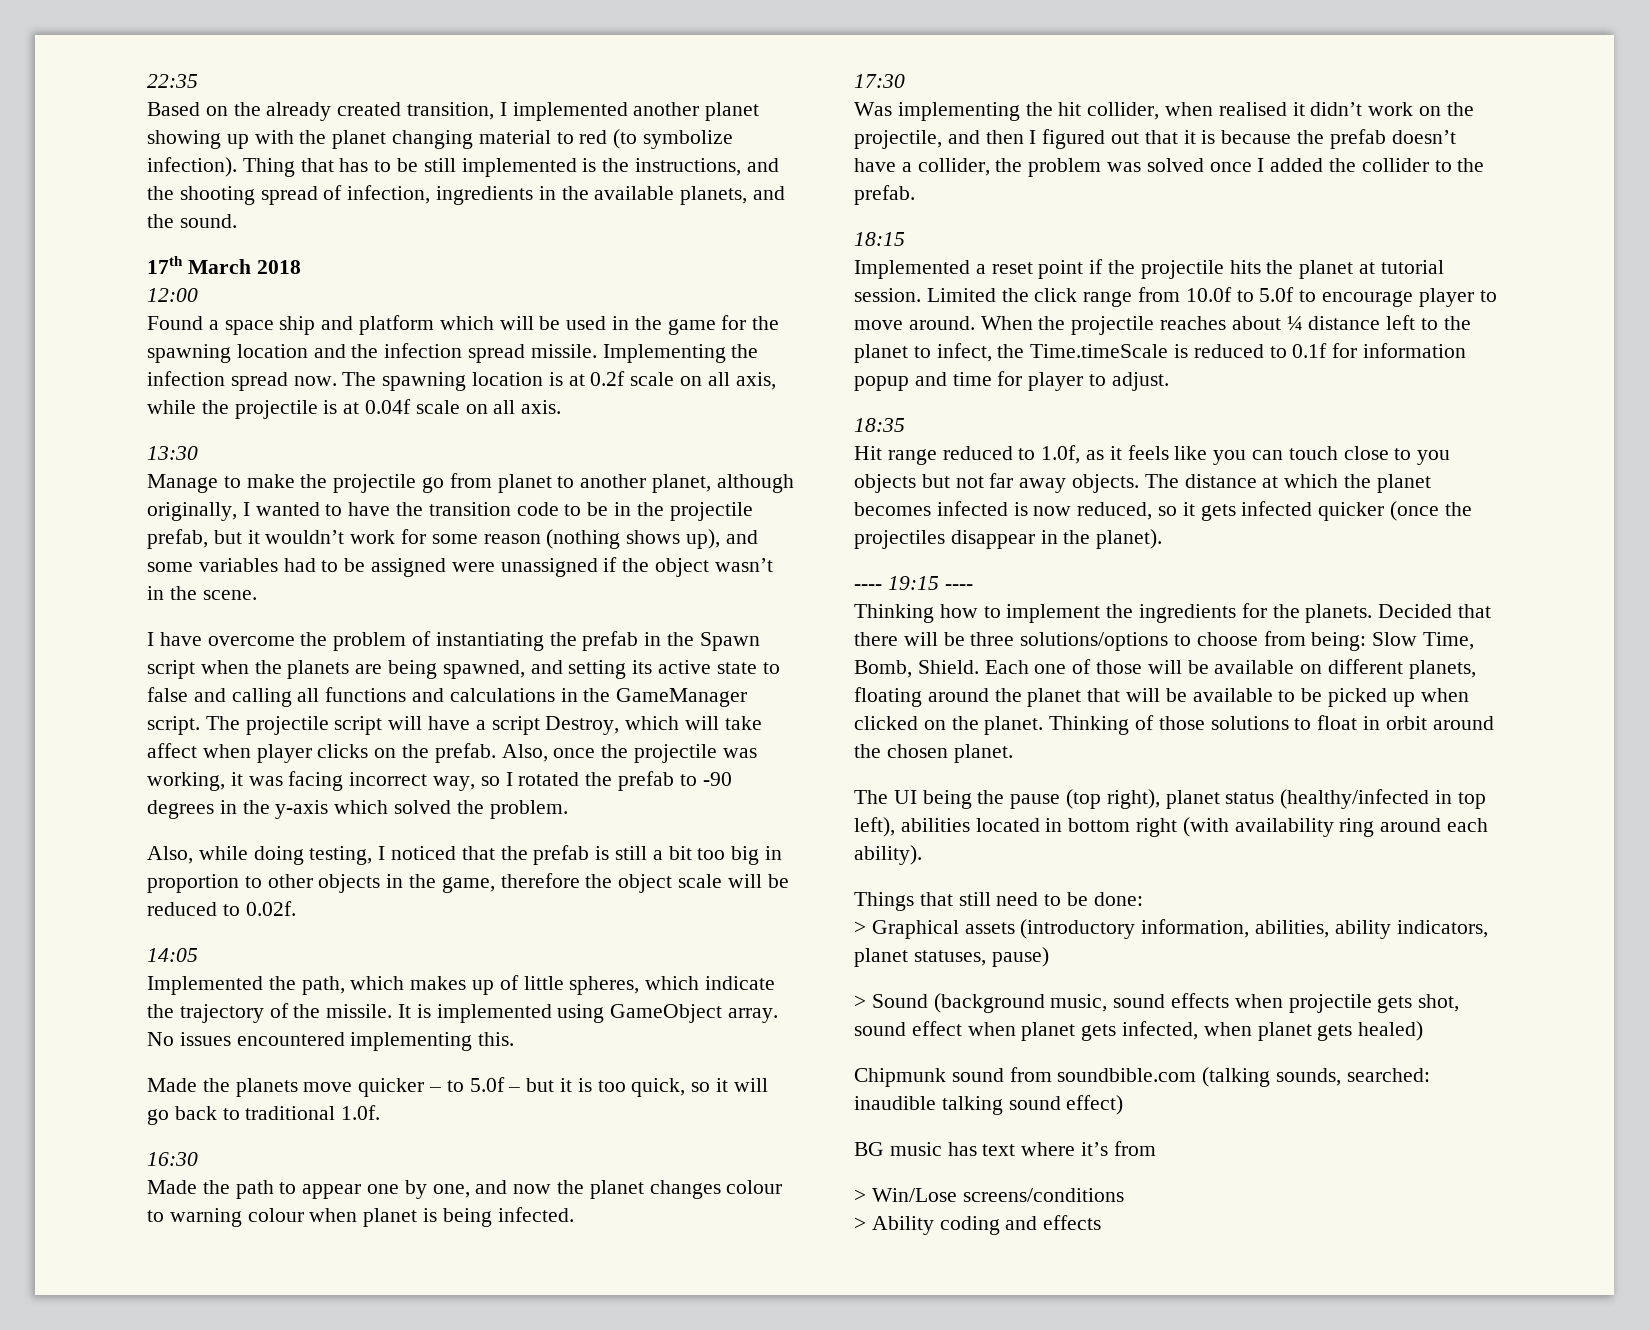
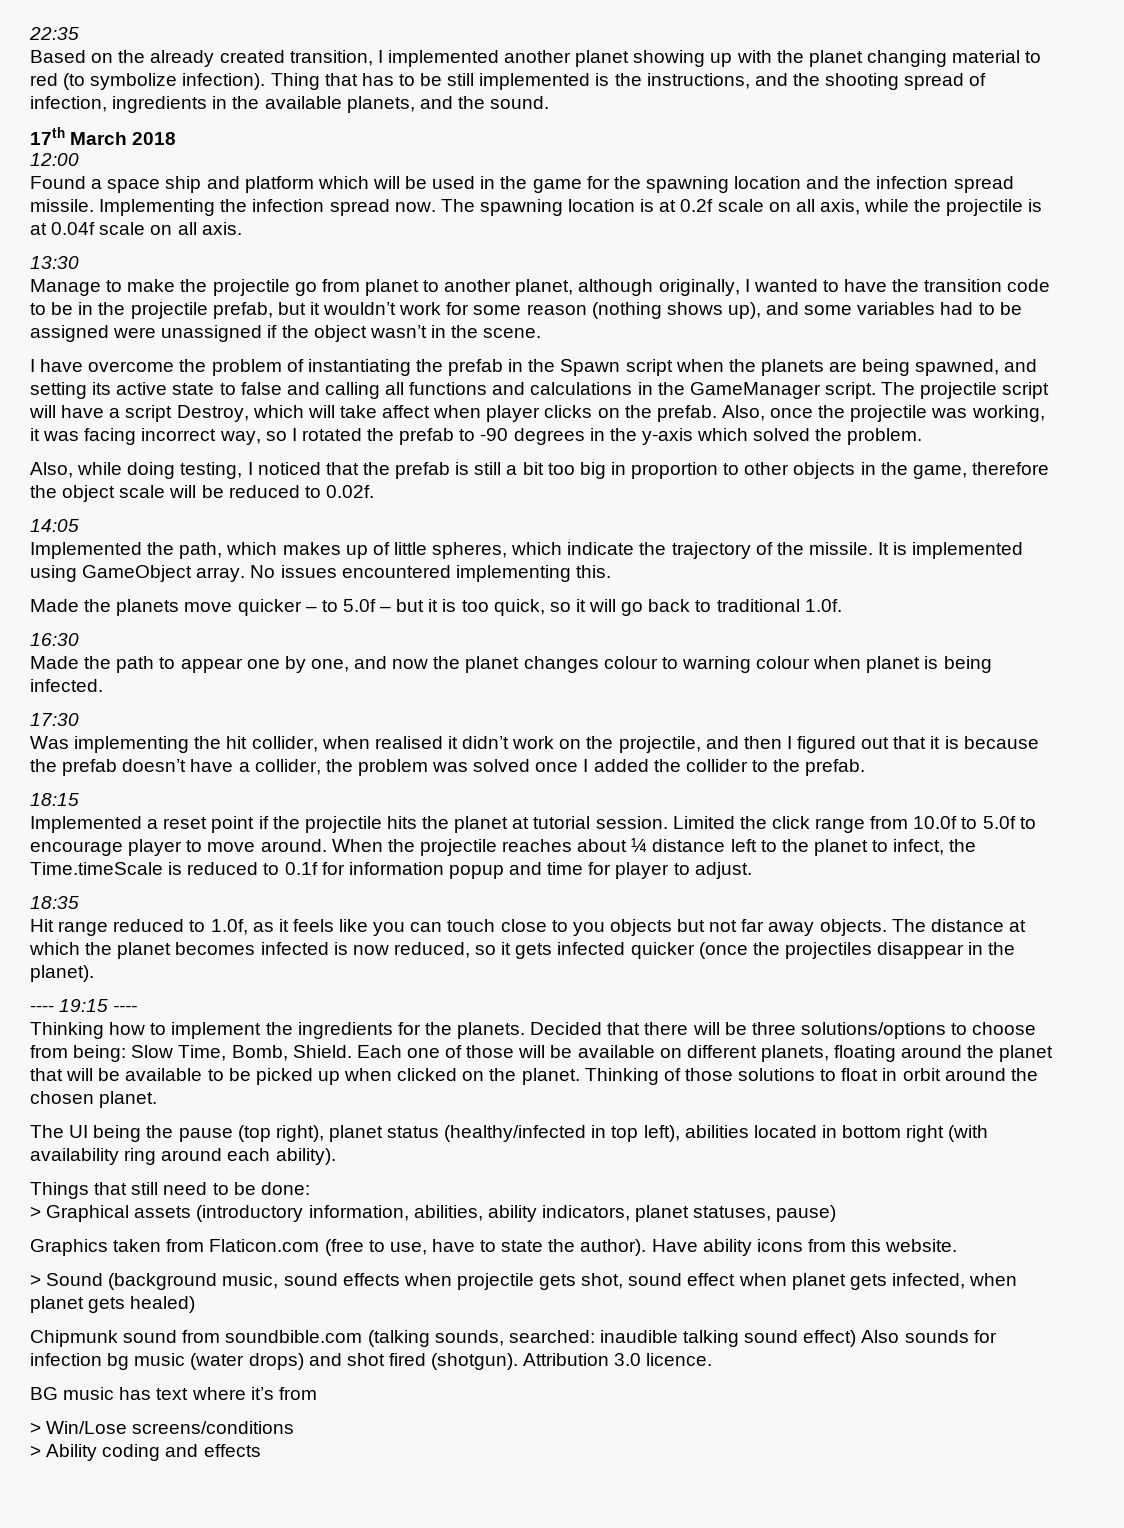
+ Graphics taken from Flaticon.com (free to use, have to state the author). Have ability icons from this website.
- Chipmunk sound from soundbible.com (talking sounds, searched: inaudible talking sound effect)
+ Chipmunk sound from soundbible.com (talking sounds, searched: inaudible talking sound effect) Also sounds for infection bg music (water drops) and shot fired (shotgun). Attribution 3.0 licence.

